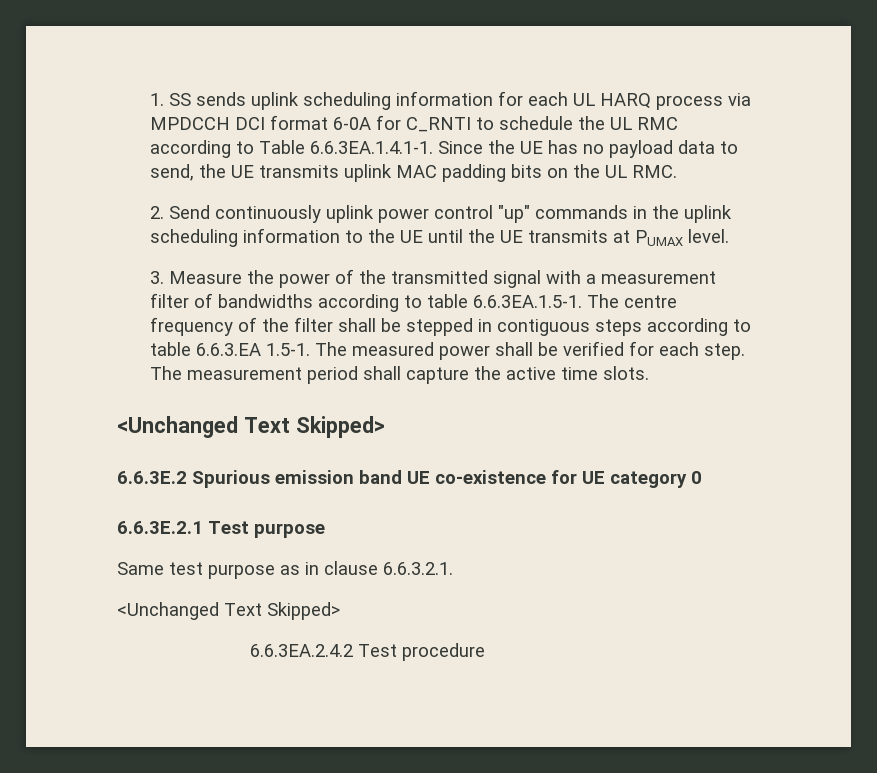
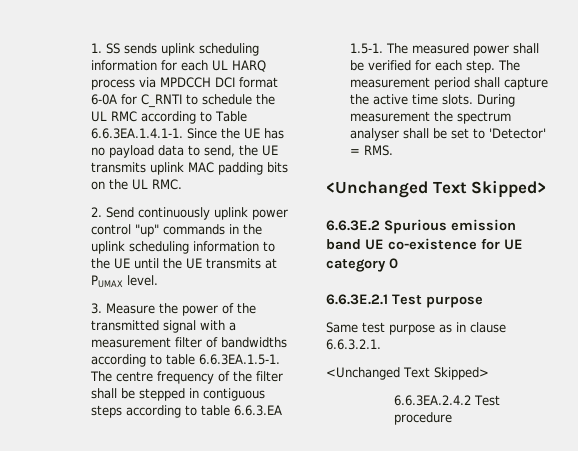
+ During measurement the spectrum analyser shall be set to 'Detector' = RMS.

